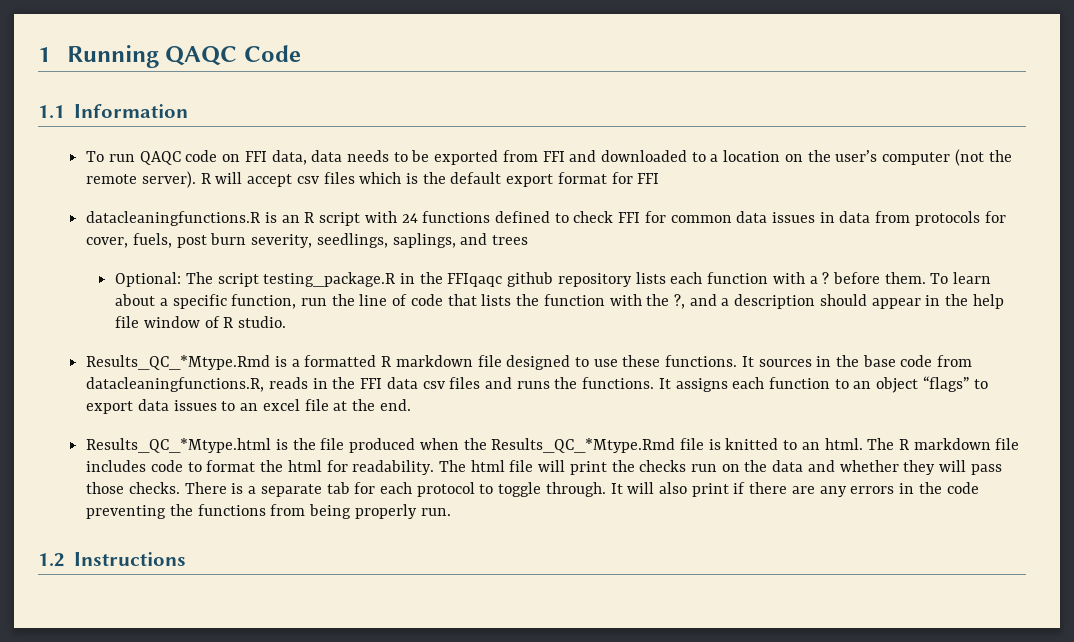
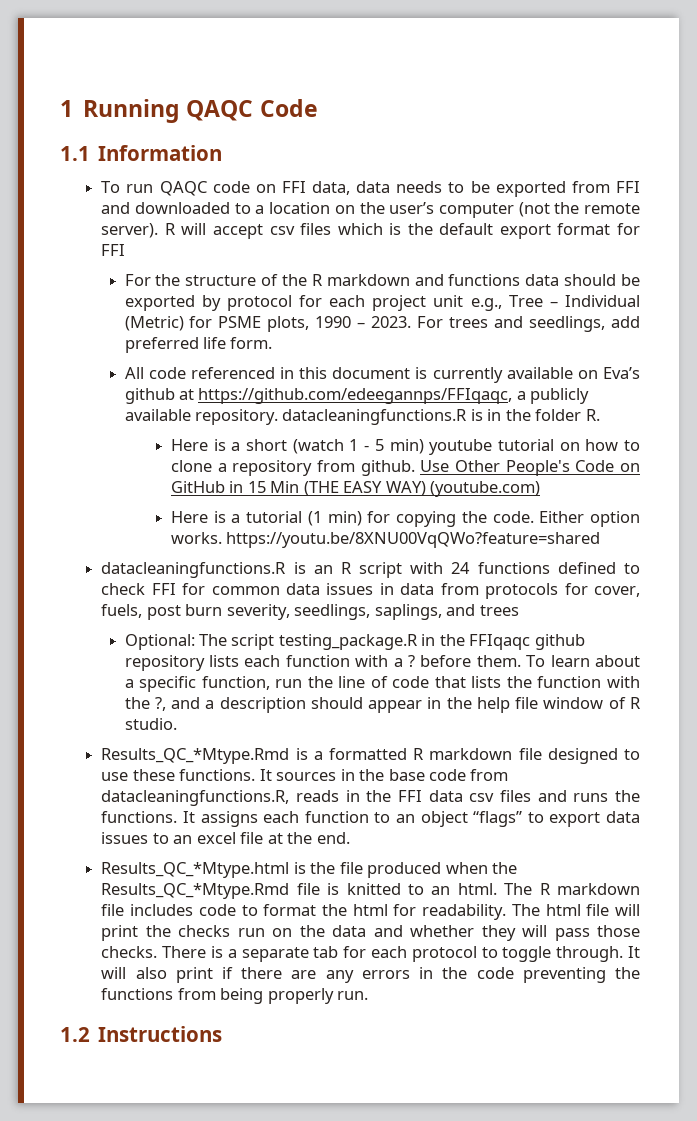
+ For the structure of the R markdown and functions data should be exported by protocol for each project unit e.g., Tree – Individual (Metric) for PSME plots, 1990 – 2023. For trees and seedlings, add preferred life form.
+ All code referenced in this document is currently available on Eva’s github at https://github.com/edeegannps/FFIqaqc, a publicly available repository. datacleaningfunctions.R is in the folder R.
+ Here is a short (watch 1 - 5 min) youtube tutorial on how to clone a repository from github. Use Other People's Code on GitHub in 15 Min (THE EASY WAY) (youtube.com)
+ Here is a tutorial (1 min) for copying the code. Either option works. https://youtu.be/8XNU00VqQWo?feature=shared

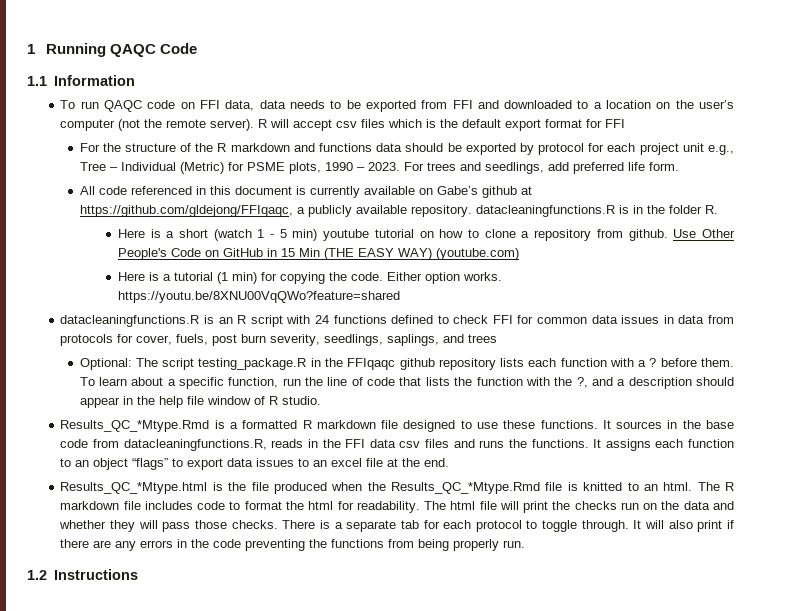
- All code referenced in this document is currently available on Eva’s github at https://github.com/edeegannps/FFIqaqc, a publicly available repository. datacleaningfunctions.R is in the folder R.
+ All code referenced in this document is currently available on Gabe’s github at https://github.com/gldejong/FFIqaqc, a publicly available repository. datacleaningfunctions.R is in the folder R.

